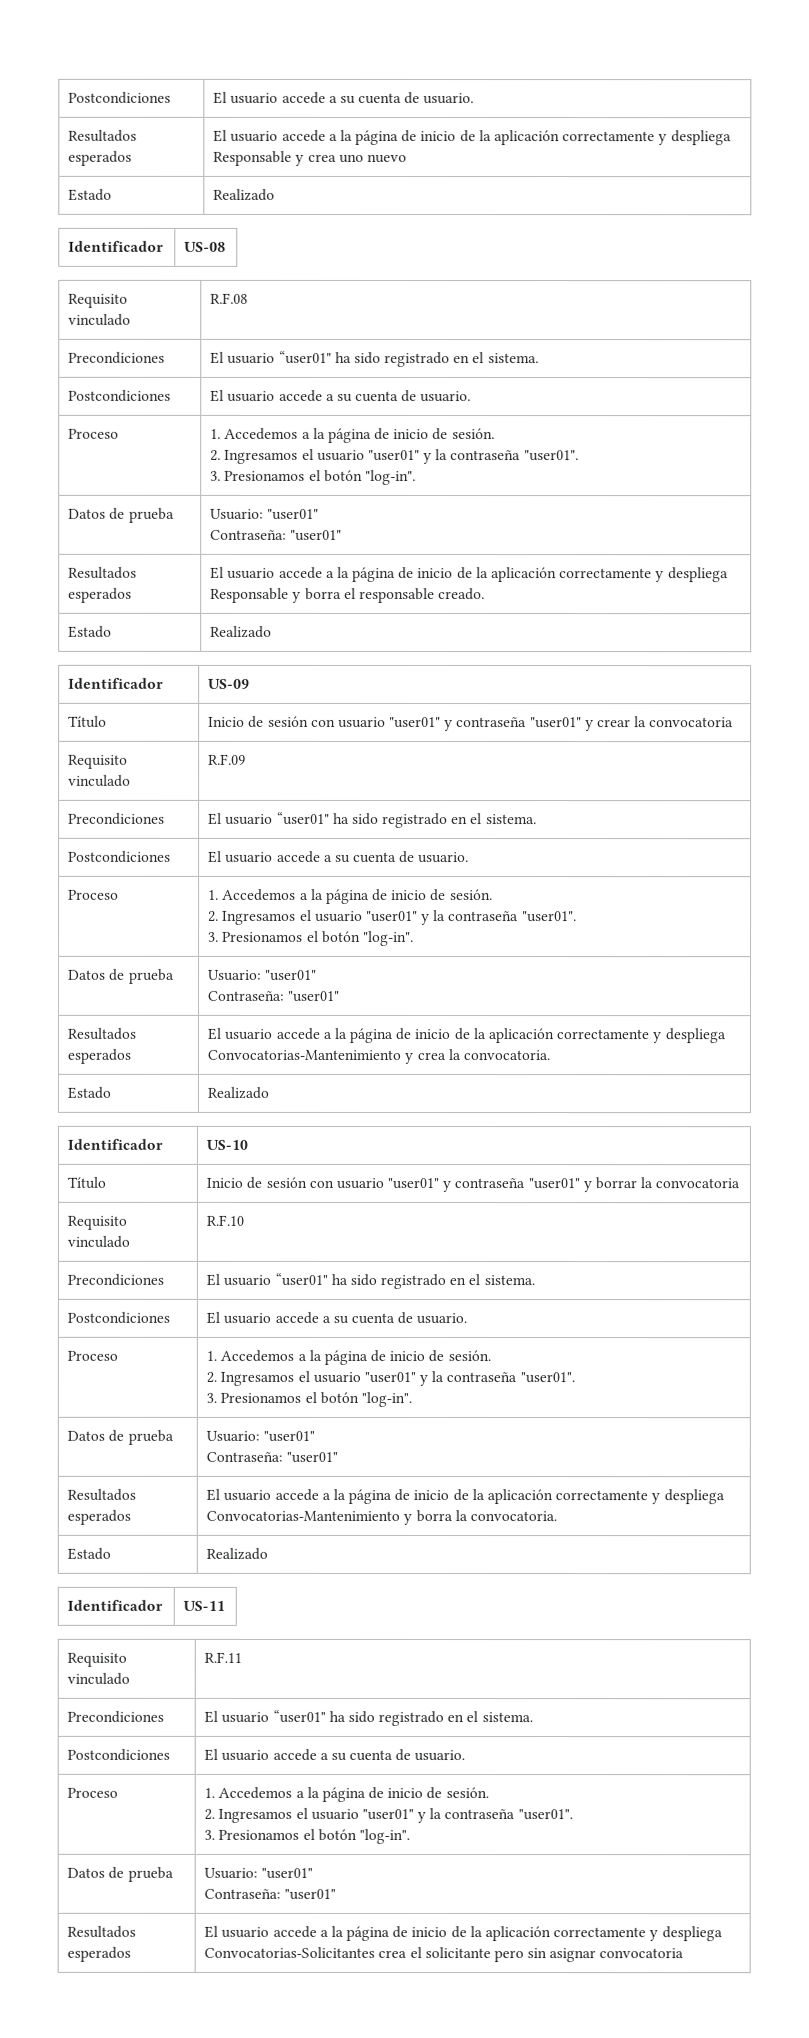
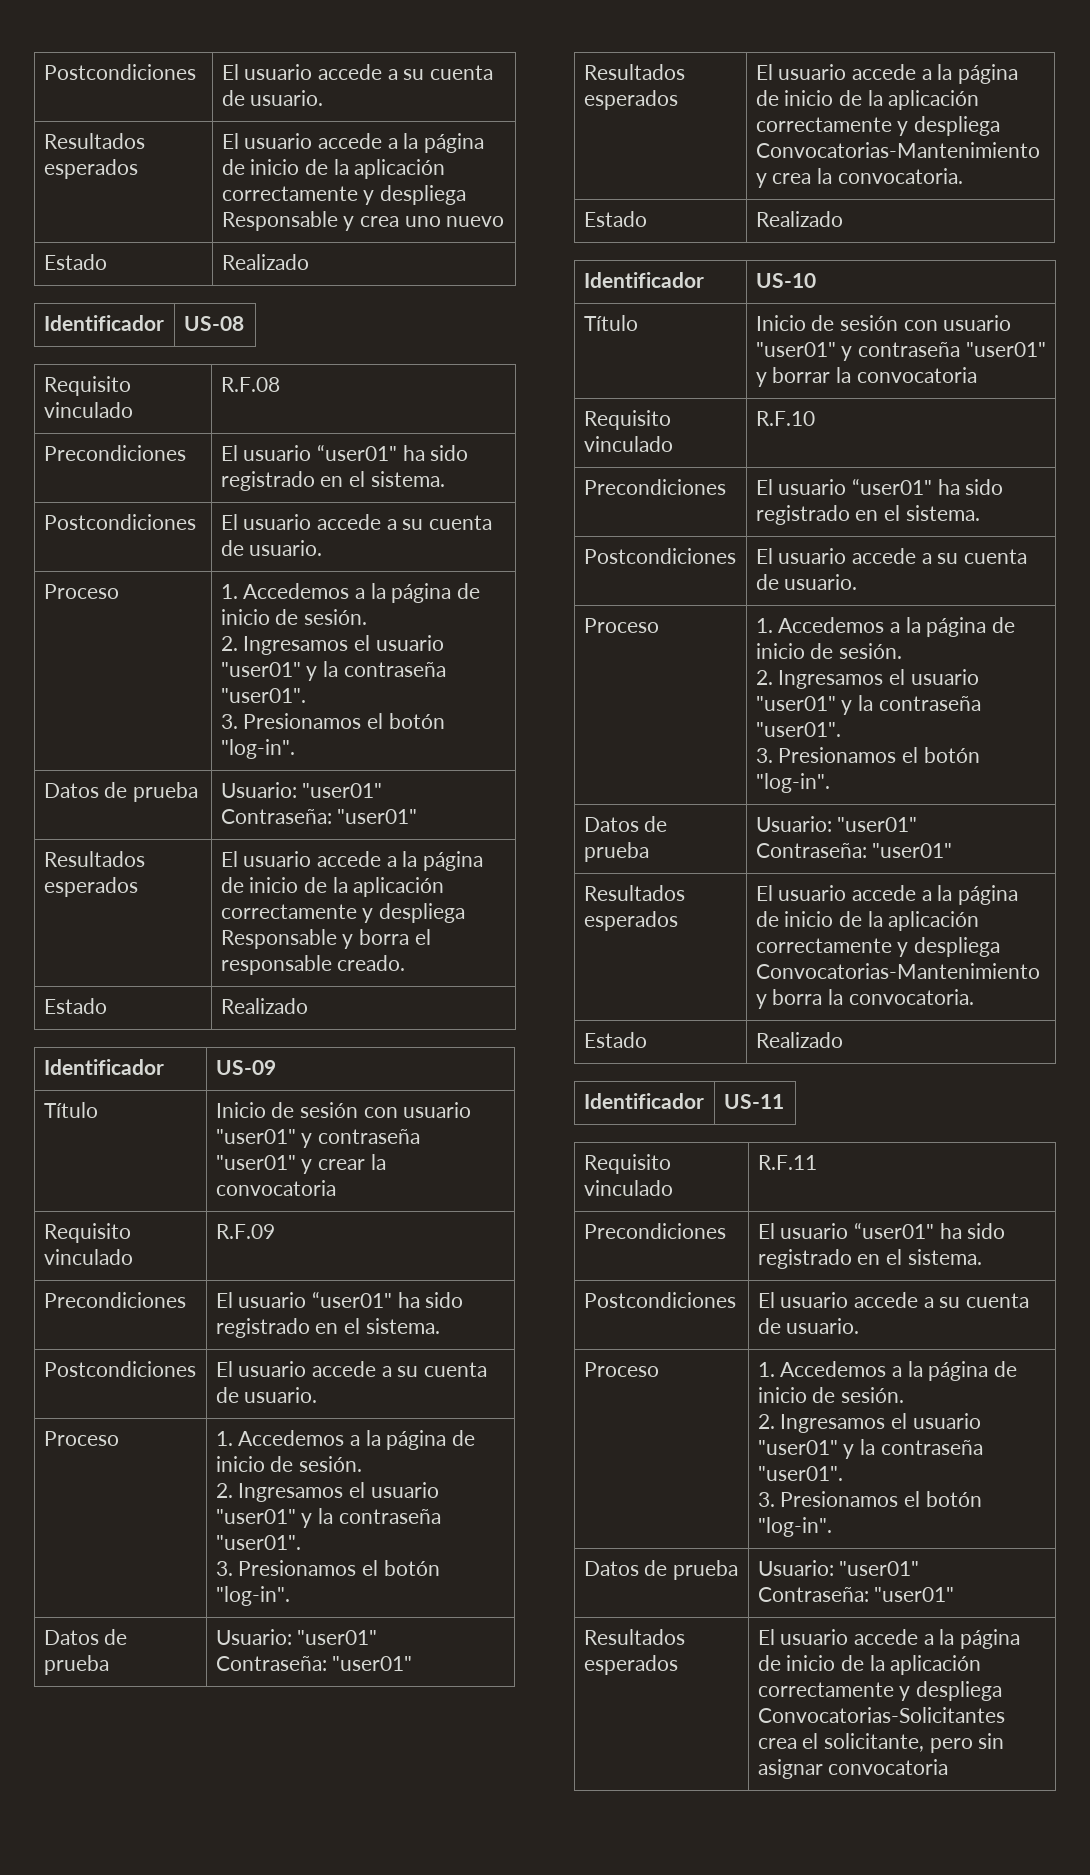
- Resultados esperados | El usuario accede a la página de inicio de la aplicación correctamente y despliega Convocatorias-Solicitantes crea el solicitante pero sin asignar convocatoria
+ Resultados esperados | El usuario accede a la página de inicio de la aplicación correctamente y despliega Convocatorias-Solicitantes crea el solicitante, pero sin asignar convocatoria

